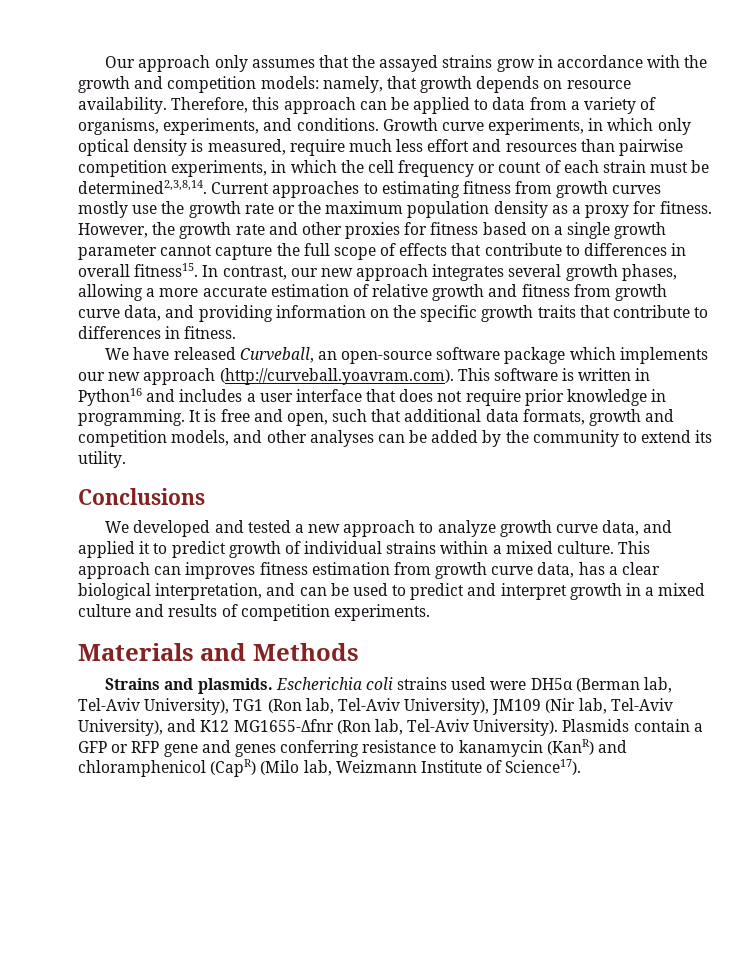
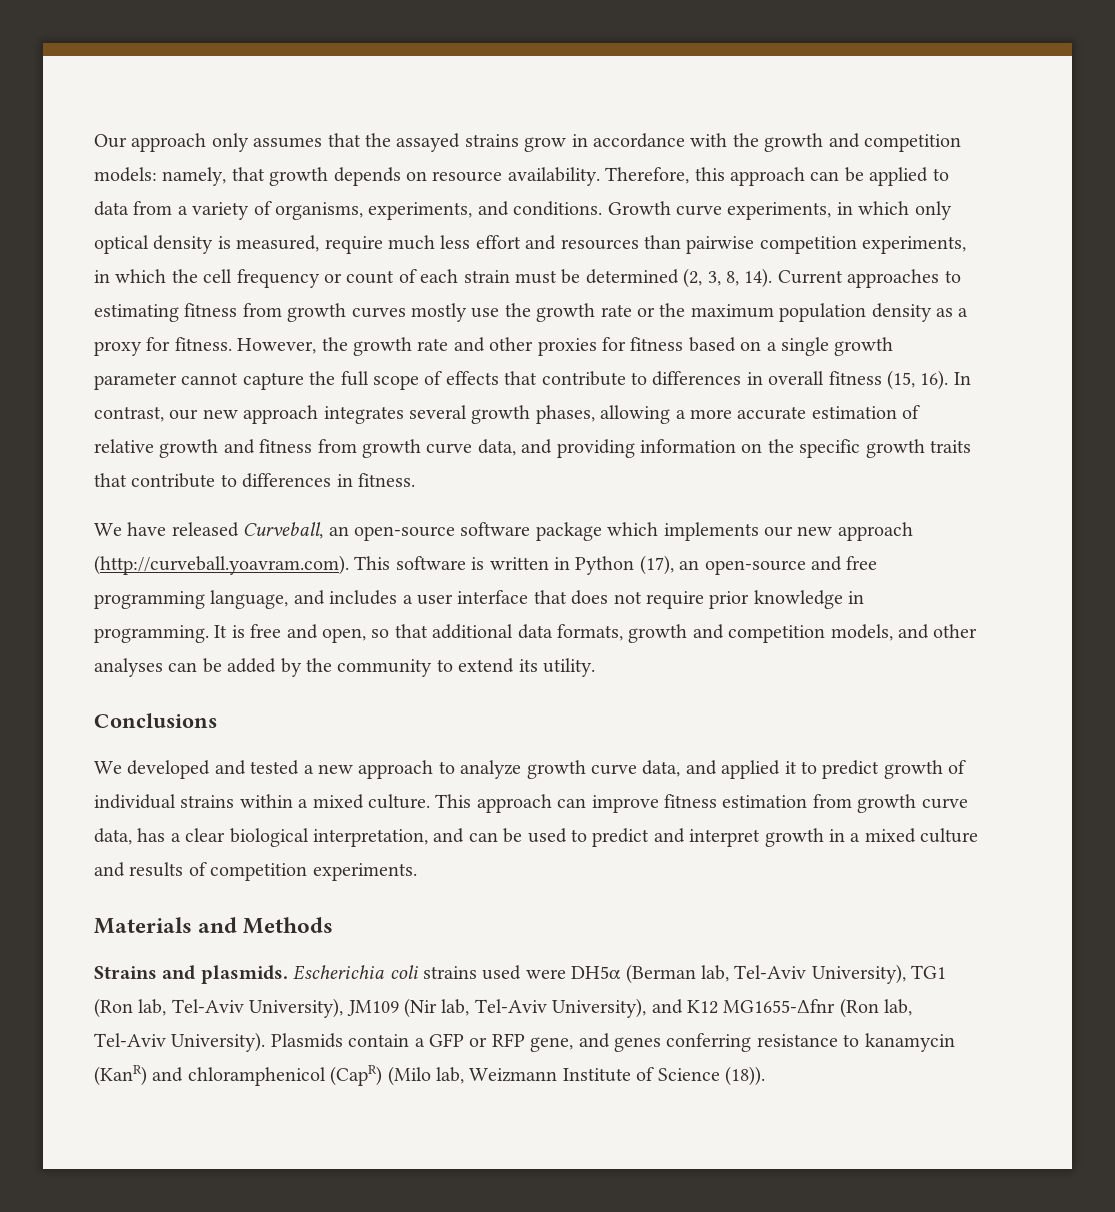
- Growth curve experiments, in which only optical density is measured, require much less effort and resources than pairwise competition experiments, in which the cell frequency or count of each strain must be determined2,3,8,14.
+ Growth curve experiments, in which only optical density is measured, require much less effort and resources than pairwise competition experiments, in which the cell frequency or count of each strain must be determined (2, 3, 8, 14).
- However, the growth rate and other proxies for fitness based on a single growth parameter cannot capture the full scope of effects that contribute to differences in overall fitness15.
+ However, the growth rate and other proxies for fitness based on a single growth parameter cannot capture the full scope of effects that contribute to differences in overall fitness (15, 16).
- We have released Curveball, an open-source software package which implements our new approach (http://curveball.yoavram.com). This software is written in Python16 and includes a user interface that does not require prior knowledge in programming.
+ We have released Curveball, an open-source software package which implements our new approach (http://curveball.yoavram.com). This software is written in Python (17), an open-source and free programming language, and includes a user interface that does not require prior knowledge in programming.
- It is free and open, such that additional data formats, growth and competition models, and other analyses can be added by the community to extend its utility.
+ It is free and open, so that additional data formats, growth and competition models, and other analyses can be added by the community to extend its utility.
- This approach can improves fitness estimation from growth curve data, has a clear biological interpretation, and can be used to predict and interpret growth in a mixed culture and results of competition experiments.
+ This approach can improve fitness estimation from growth curve data, has a clear biological interpretation, and can be used to predict and interpret growth in a mixed culture and results of competition experiments.
- Plasmids contain a GFP or RFP gene and genes conferring resistance to kanamycin (KanR) and chloramphenicol (CapR) (Milo lab, Weizmann Institute of Science17).
+ Plasmids contain a GFP or RFP gene, and genes conferring resistance to kanamycin (KanR) and chloramphenicol (CapR) (Milo lab, Weizmann Institute of Science (18)).

